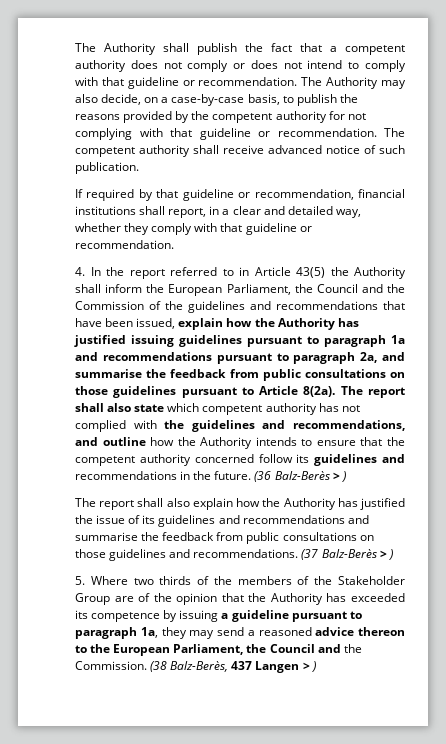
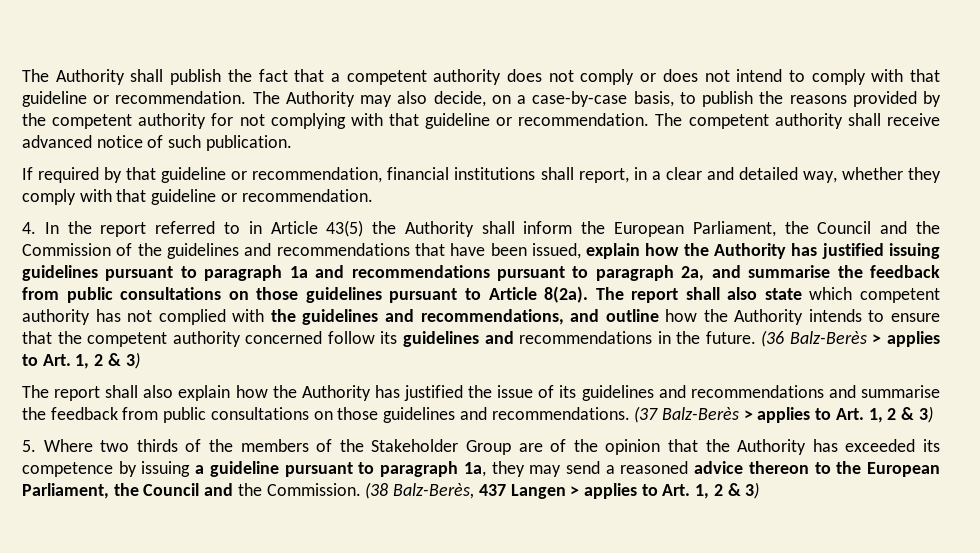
- (36 Balz-Berès > )
+ (36 Balz-Berès > applies to Art. 1, 2 & 3)
- (37 Balz-Berès > )
+ (37 Balz-Berès > applies to Art. 1, 2 & 3)
- (38 Balz-Berès, 437 Langen > )
+ (38 Balz-Berès, 437 Langen > applies to Art. 1, 2 & 3)

